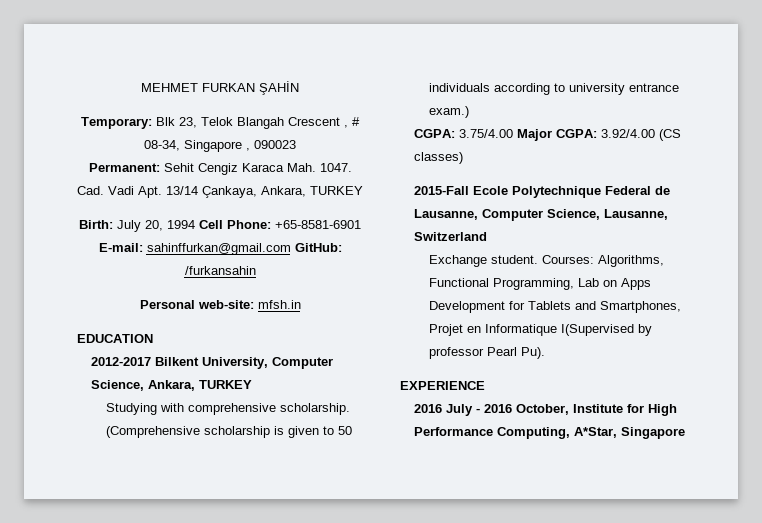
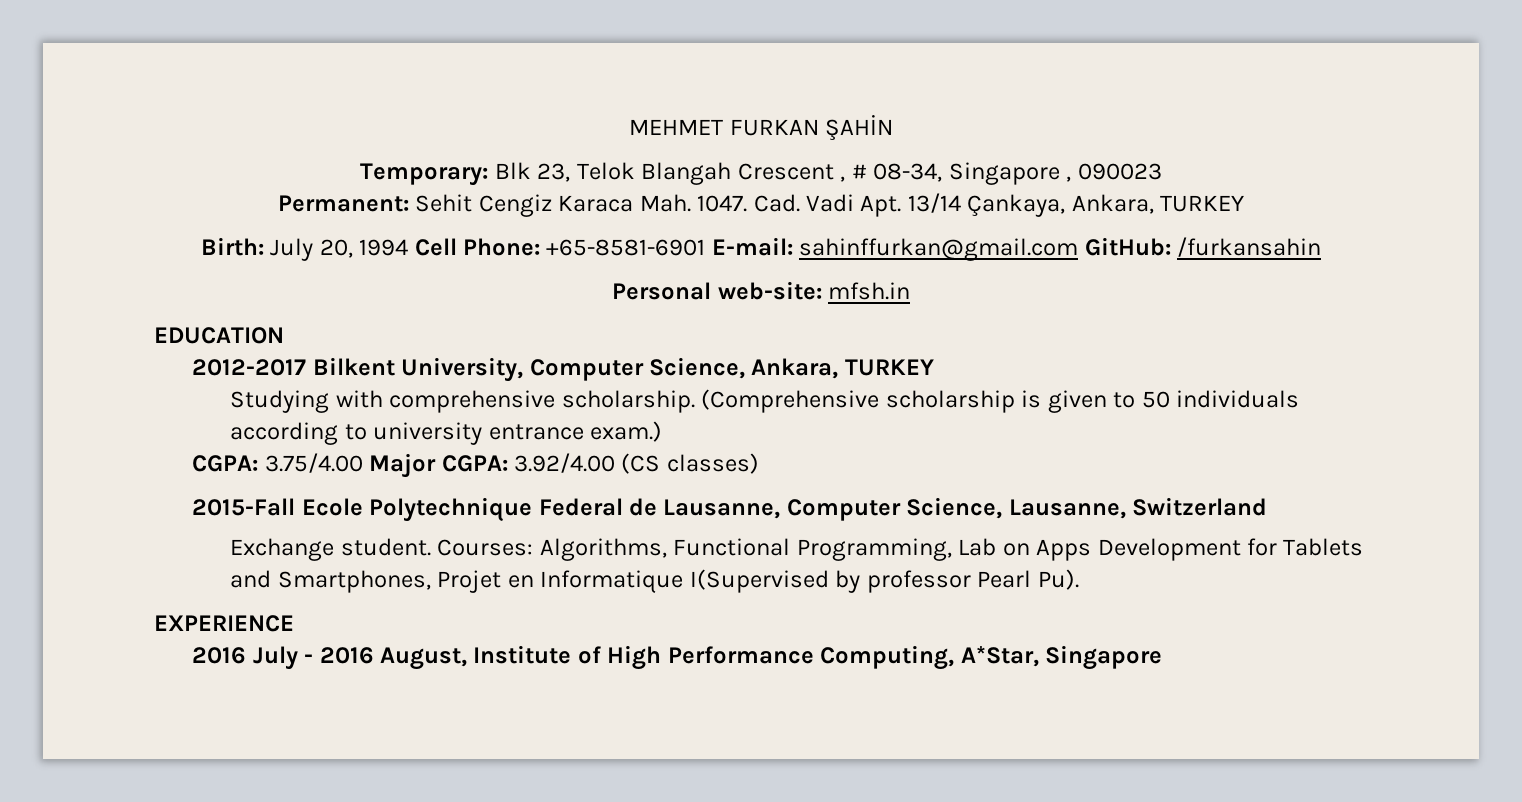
- 2016 July - 2016 October, Institute for High Performance Computing, A*Star, Singapore
+ 2016 July - 2016 August, Institute of High Performance Computing, A*Star, Singapore

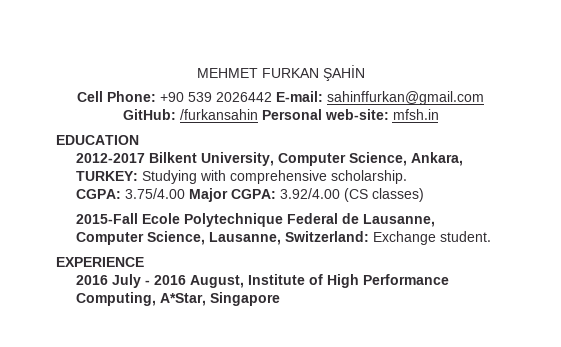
- Temporary: Blk 23, Telok Blangah Crescent , # 08-34, Singapore , 090023
- Permanent: Sehit Cengiz Karaca Mah. 1047. Cad. Vadi Apt. 13/14 Çankaya, Ankara, TURKEY
- Birth: July 20, 1994 Cell Phone: +65-8581-6901 E-mail: sahinffurkan@gmail.com GitHub: /furkansahin
- Personal web-site: mfsh.in
+ Cell Phone: +90 539 2026442 E-mail: sahinffurkan@gmail.com GitHub: /furkansahin Personal web-site: mfsh.in
- 2012-2017 Bilkent University, Computer Science, Ankara, TURKEY
- Studying with comprehensive scholarship. (Comprehensive scholarship is given to 50 individuals according to university entrance exam.)
+ 2012-2017 Bilkent University, Computer Science, Ankara, TURKEY: Studying with comprehensive scholarship.
- 2015-Fall Ecole Polytechnique Federal de Lausanne, Computer Science, Lausanne, Switzerland
- Exchange student. Courses: Algorithms, Functional Programming, Lab on Apps Development for Tablets and Smartphones, Projet en Informatique I(Supervised by professor Pearl Pu).
+ 2015-Fall Ecole Polytechnique Federal de Lausanne, Computer Science, Lausanne, Switzerland: Exchange student.

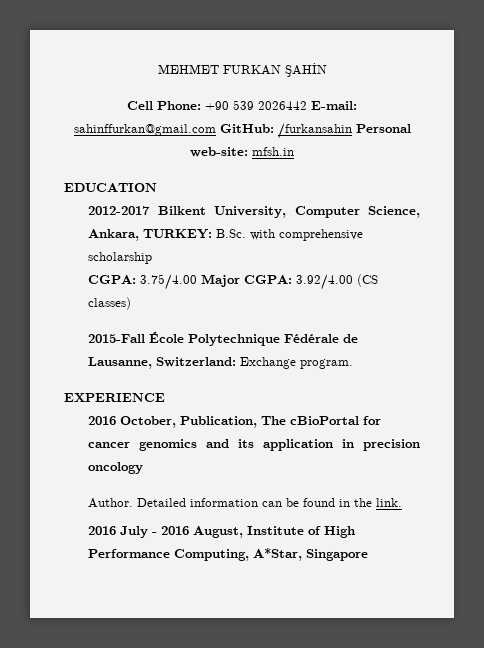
- 2012-2017 Bilkent University, Computer Science, Ankara, TURKEY: Studying with comprehensive scholarship.
+ 2012-2017 Bilkent University, Computer Science, Ankara, TURKEY: B.Sc. with comprehensive scholarship
- 2015-Fall Ecole Polytechnique Federal de Lausanne, Computer Science, Lausanne, Switzerland: Exchange student.
+ 2015-Fall École Polytechnique Fédérale de Lausanne, Switzerland: Exchange program.
+ 2016 October, Publication, The cBioPortal for cancer genomics and its application in precision oncology
+ Author. Detailed information can be found in the link.

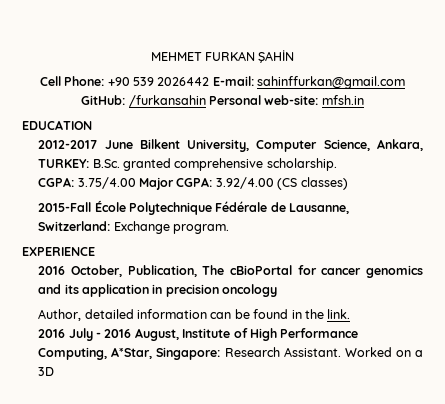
- 2012-2017 Bilkent University, Computer Science, Ankara, TURKEY: B.Sc. with comprehensive scholarship
+ 2012-2017 June Bilkent University, Computer Science, Ankara, TURKEY: B.Sc. granted comprehensive scholarship.
- Author. Detailed information can be found in the link.
+ Author, detailed information can be found in the link.
- 2016 July - 2016 August, Institute of High Performance Computing, A*Star, Singapore
+ 2016 July - 2016 August, Institute of High Performance Computing, A*Star, Singapore: Research Assistant. Worked on a 3D

